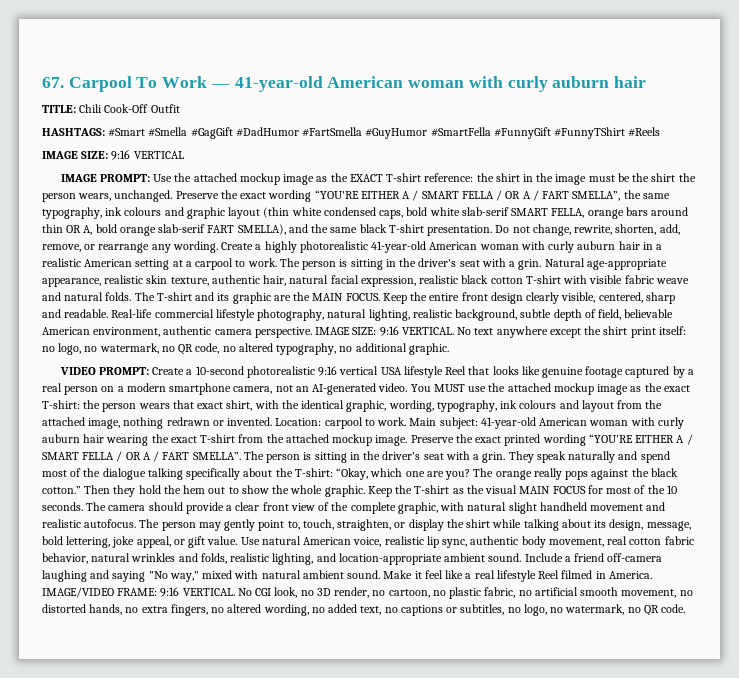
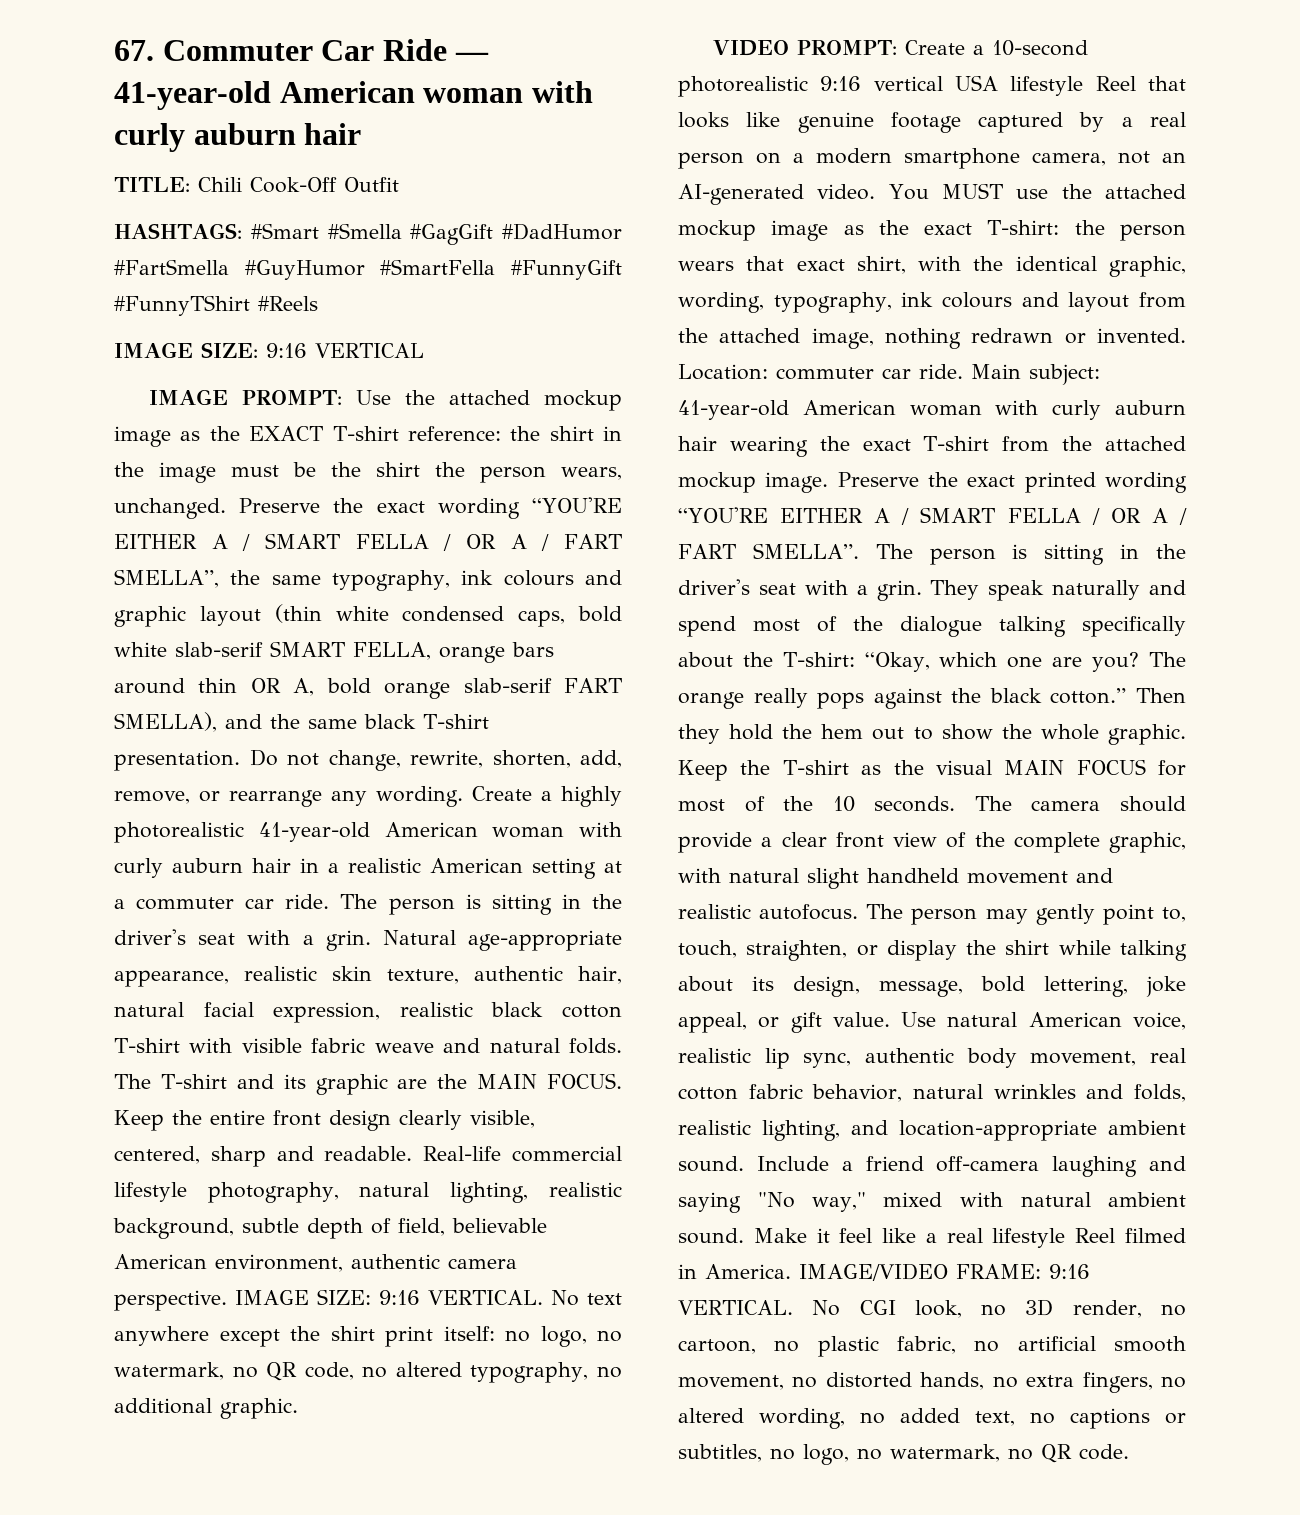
- 67. Carpool To Work — 41-year-old American woman with curly auburn hair
+ 67. Commuter Car Ride — 41-year-old American woman with curly auburn hair
- Create a highly photorealistic 41-year-old American woman with curly auburn hair in a realistic American setting at a carpool to work.
+ Create a highly photorealistic 41-year-old American woman with curly auburn hair in a realistic American setting at a commuter car ride.
- Location: carpool to work.
+ Location: commuter car ride.

